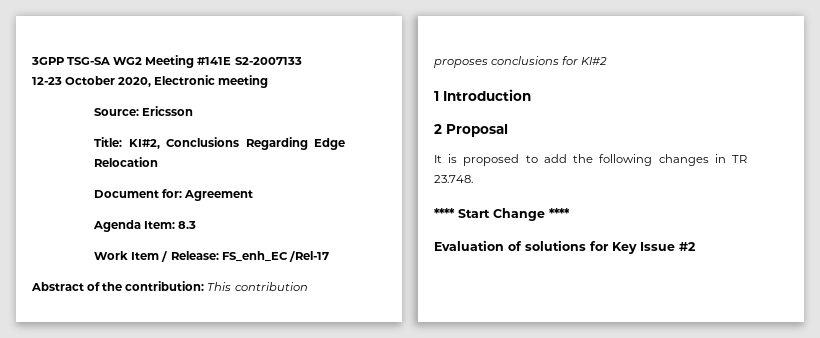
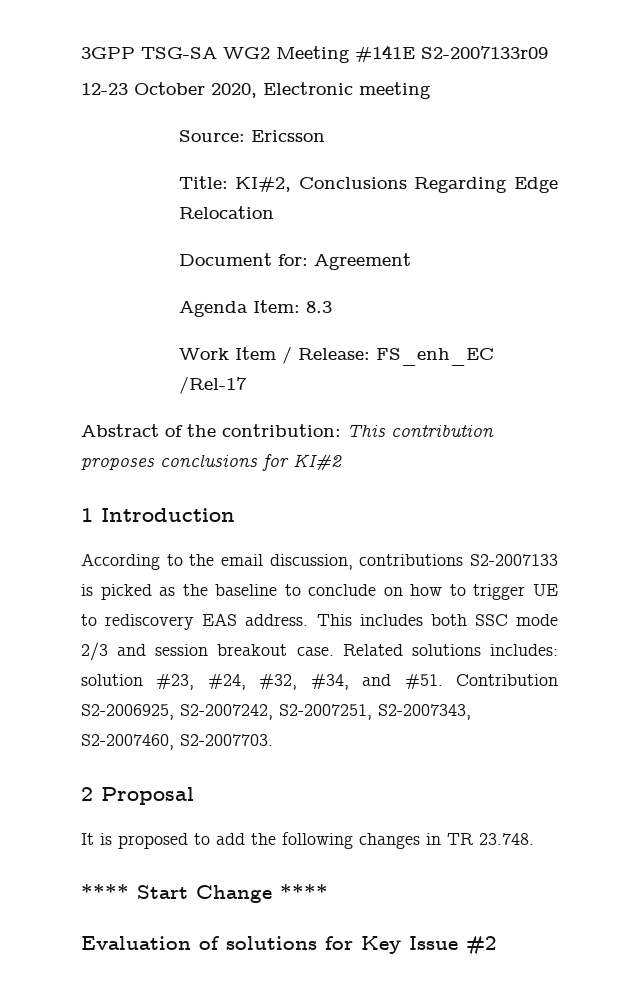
- 3GPP TSG-SA WG2 Meeting #141E S2-2007133
+ 3GPP TSG-SA WG2 Meeting #141E S2-2007133r09
+ According to the email discussion, contributions S2-2007133 is picked as the baseline to conclude on how to trigger UE to rediscovery EAS address. This includes both SSC mode 2/3 and session breakout case. Related solutions includes: solution #23, #24, #32, #34, and #51. Contribution S2-2006925, S2-2007242, S2-2007251, S2-2007343, S2-2007460, S2-2007703.

